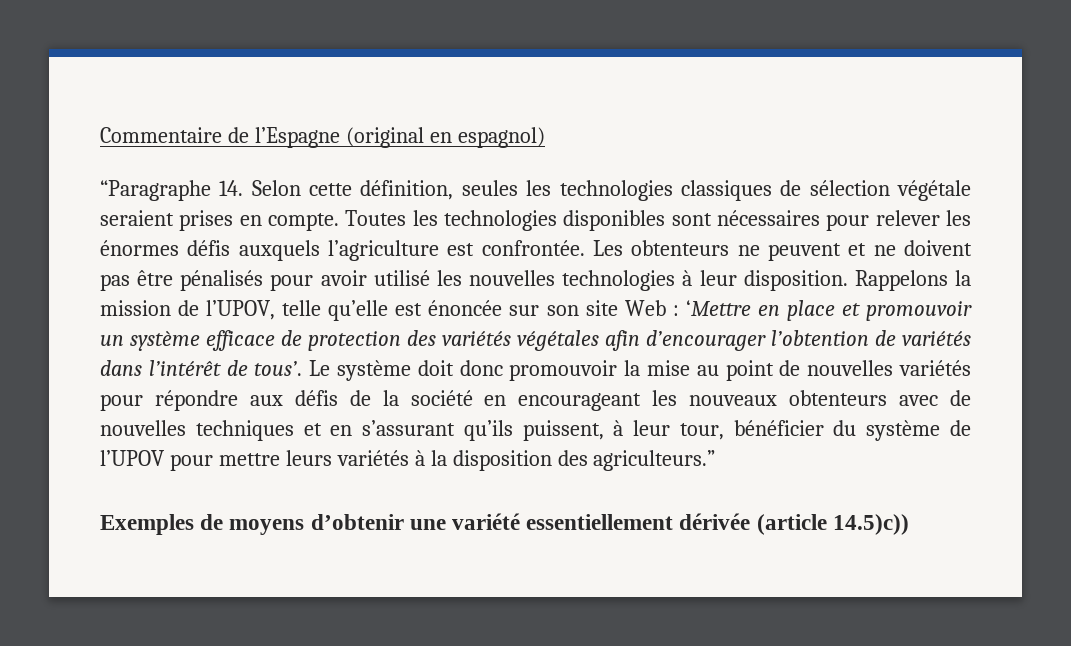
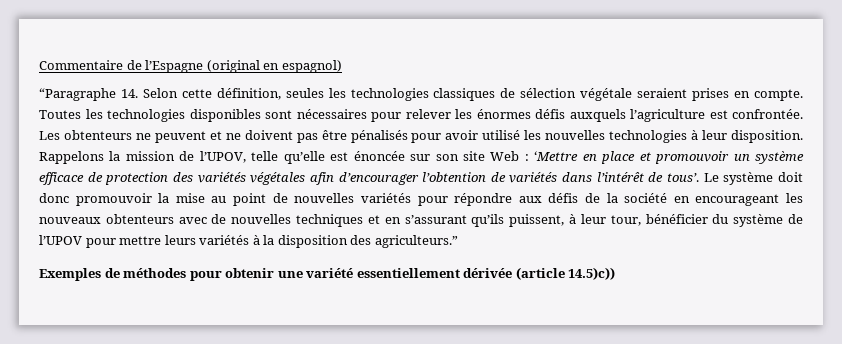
- Exemples de moyens d’obtenir une variété essentiellement dérivée (article 14.5)c))
+ Exemples de méthodes pour obtenir une variété essentiellement dérivée (article 14.5)c))

